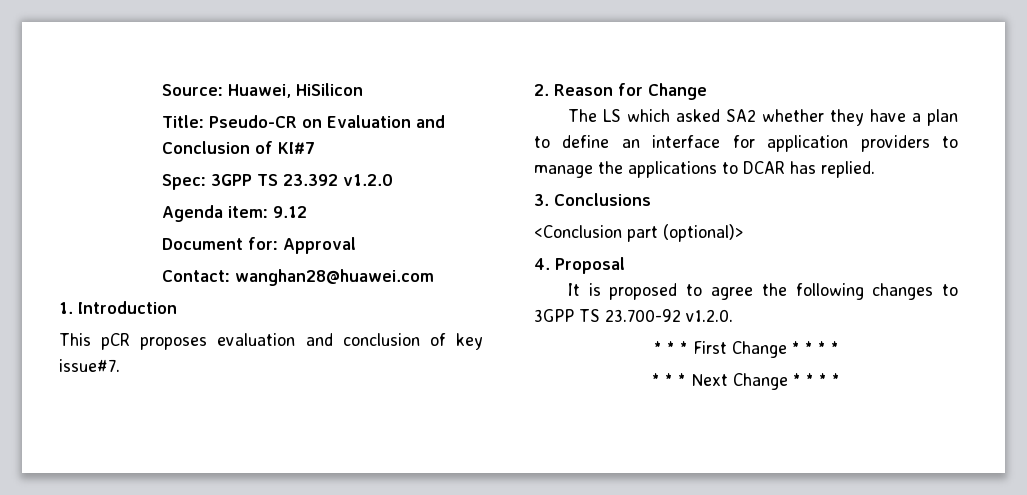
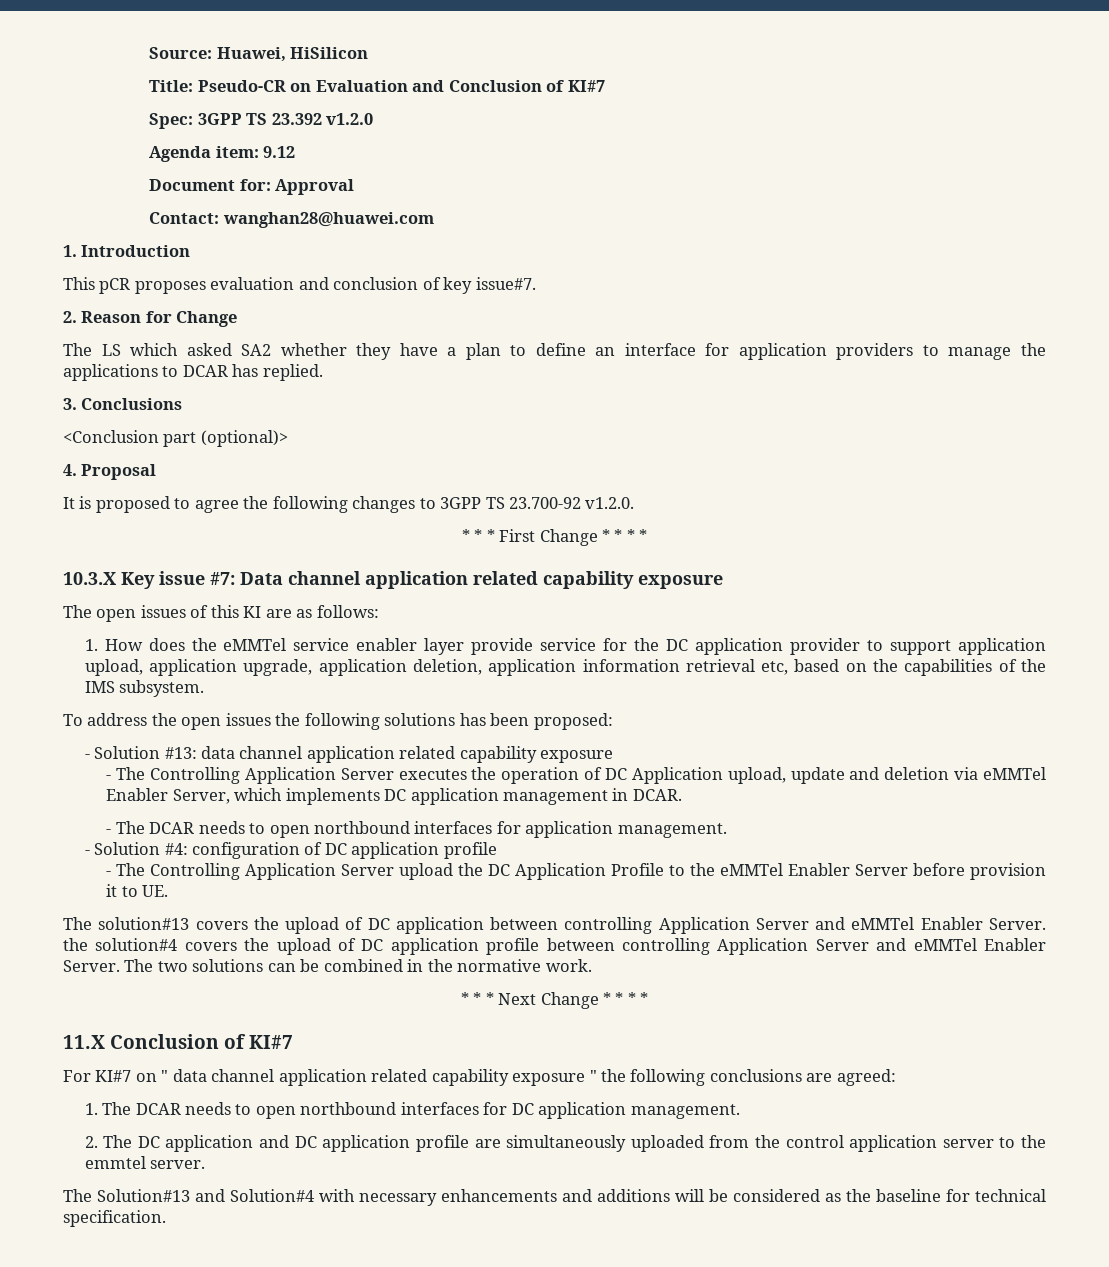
+ 10.3.X Key issue #7: Data channel application related capability exposure
+ The open issues of this KI are as follows:
+ 1. How does the eMMTel service enabler layer provide service for the DC application provider to support application upload, application upgrade, application deletion, application information retrieval etc, based on the capabilities of the IMS subsystem.
+ To address the open issues the following solutions has been proposed:
+ - Solution #13: data channel application related capability exposure
+ - The Controlling Application Server executes the operation of DC Application upload, update and deletion via eMMTel Enabler Server, which implements DC application management in DCAR.
+ - The DCAR needs to open northbound interfaces for application management.
+ - Solution #4: configuration of DC application profile
+ - The Controlling Application Server upload the DC Application Profile to the eMMTel Enabler Server before provision it to UE.
+ The solution#13 covers the upload of DC application between controlling Application Server and eMMTel Enabler Server. the solution#4 covers the upload of DC application profile between controlling Application Server and eMMTel Enabler Server. The two solutions can be combined in the normative work.
+ 11.X Conclusion of KI#7
+ For KI#7 on " data channel application related capability exposure " the following conclusions are agreed:
+ 1. The DCAR needs to open northbound interfaces for DC application management.
+ 2. The DC application and DC application profile are simultaneously uploaded from the control application server to the emmtel server.
+ The Solution#13 and Solution#4 with necessary enhancements and additions will be considered as the baseline for technical specification.

